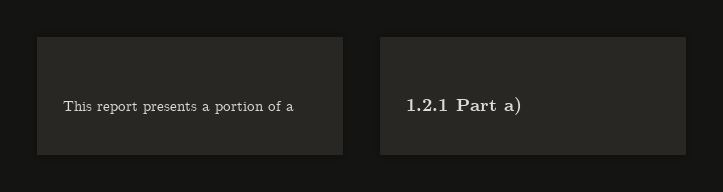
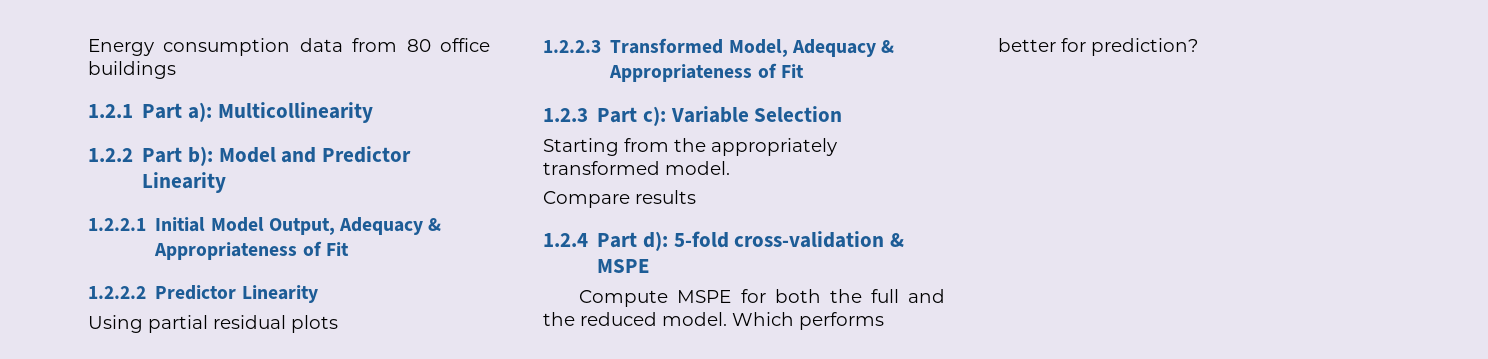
- This report presents a portion of a
- 1.2.1 Part a)
+ Energy consumption data from 80 office buildings
+ 1.2.1 Part a): Multicollinearity
+ 1.2.2 Part b): Model and Predictor Linearity
+ 1.2.2.1 Initial Model Output, Adequacy & Appropriateness of Fit
+ 1.2.2.2 Predictor Linearity
+ Using partial residual plots
+ 1.2.2.3 Transformed Model, Adequacy & Appropriateness of Fit
+ 1.2.3 Part c): Variable Selection
+ Starting from the appropriately transformed model.
+ Compare results
+ 1.2.4 Part d): 5-fold cross-validation & MSPE
+ Compute MSPE for both the full and the reduced model. Which performs better for prediction?

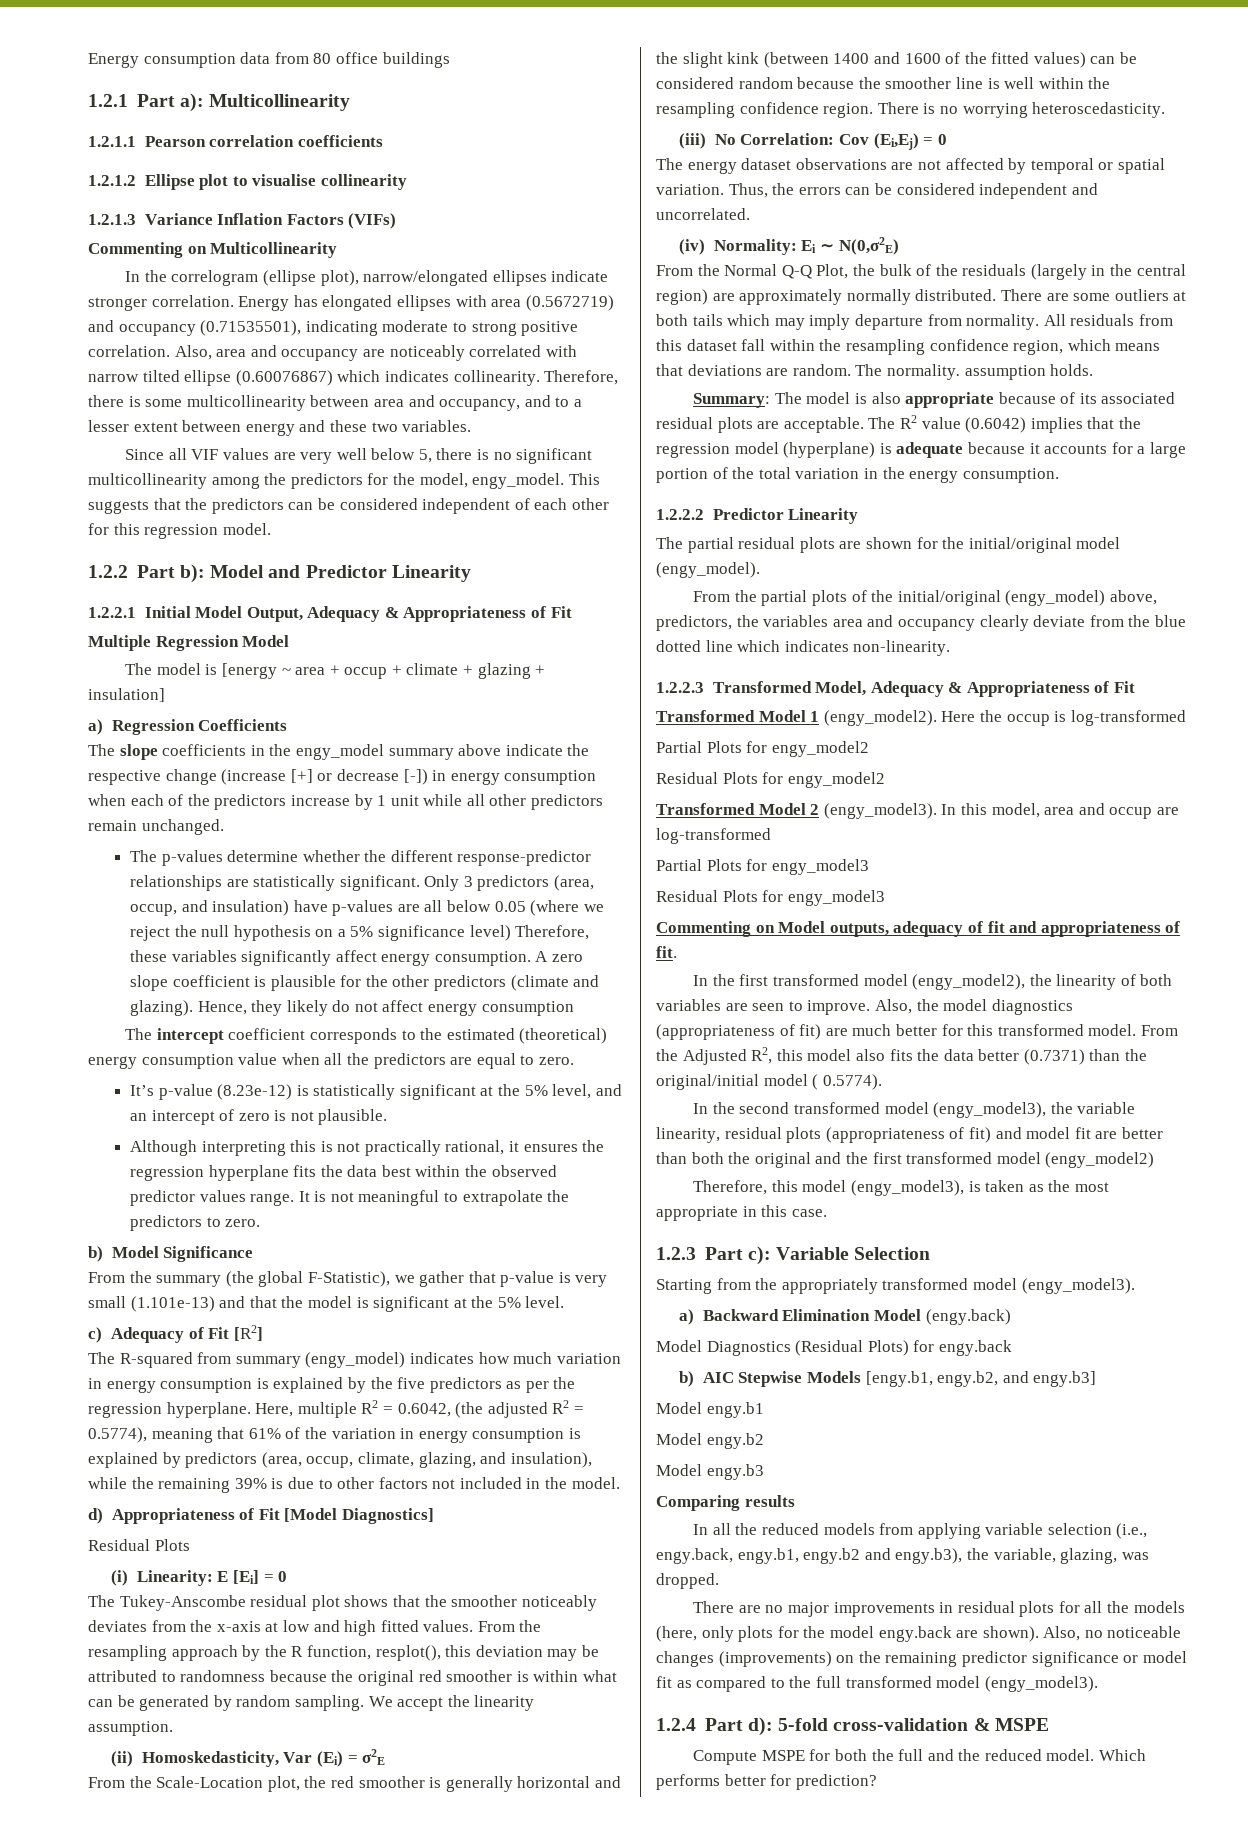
+ 1.2.1.1 Pearson correlation coefficients
+ 1.2.1.2 Ellipse plot to visualise collinearity
+ 1.2.1.3 Variance Inflation Factors (VIFs)
+ Commenting on Multicollinearity
+ In the correlogram (ellipse plot), narrow/elongated ellipses indicate stronger correlation. Energy has elongated ellipses with area (0.5672719) and occupancy (0.71535501), indicating moderate to strong positive correlation. Also, area and occupancy are noticeably correlated with narrow tilted ellipse (0.60076867) which indicates collinearity. Therefore, there is some multicollinearity between area and occupancy, and to a lesser extent between energy and these two variables.
+ Since all VIF values are very well below 5, there is no significant multicollinearity among the predictors for the model, engy_model. This suggests that the predictors can be considered independent of each other for this regression model.
+ Multiple Regression Model
+ The model is [energy ~ area + occup + climate + glazing + insulation]
+ a) Regression Coefficients
+ The slope coefficients in the engy_model summary above indicate the respective change (increase [+] or decrease [-]) in energy consumption when each of the predictors increase by 1 unit while all other predictors remain unchanged.
+ The p-values determine whether the different response-predictor relationships are statistically significant. Only 3 predictors (area, occup, and insulation) have p-values are all below 0.05 (where we reject the null hypothesis on a 5% significance level) Therefore, these variables significantly affect energy consumption. A zero slope coefficient is plausible for the other predictors (climate and glazing). Hence, they likely do not affect energy consumption
+ The intercept coefficient corresponds to the estimated (theoretical) energy consumption value when all the predictors are equal to zero.
+ It’s p-value (8.23e-12) is statistically significant at the 5% level, and an intercept of zero is not plausible.
+ Although interpreting this is not practically rational, it ensures the regression hyperplane fits the data best within the observed predictor values range. It is not meaningful to extrapolate the predictors to zero.
+ b) Model Significance
+ From the summary (the global F-Statistic), we gather that p-value is very small (1.101e-13) and that the model is significant at the 5% level.
+ c) Adequacy of Fit [R2]
+ The R-squared from summary (engy_model) indicates how much variation in energy consumption is explained by the five predictors as per the regression hyperplane. Here, multiple R2 = 0.6042, (the adjusted R2 = 0.5774), meaning that 61% of the variation in energy consumption is explained by predictors (area, occup, climate, glazing, and insulation), while the remaining 39% is due to other factors not included in the model.
+ d) Appropriateness of Fit [Model Diagnostics]
+ Residual Plots
+ (i) Linearity: E [Ei] = 0
+ The Tukey-Anscombe residual plot shows that the smoother noticeably deviates from the x-axis at low and high fitted values. From the resampling approach by the R function, resplot(), this deviation may be attributed to randomness because the original red smoother is within what can be generated by random sampling. We accept the linearity assumption.
+ (ii) Homoskedasticity, Var (Ei) = σ2E
+ From the Scale-Location plot, the red smoother is generally horizontal and the slight kink (between 1400 and 1600 of the fitted values) can be considered random because the smoother line is well within the resampling confidence region. There is no worrying heteroscedasticity.
+ (iii) No Correlation: Cov (Ei,Ej) = 0
+ The energy dataset observations are not affected by temporal or spatial variation. Thus, the errors can be considered independent and uncorrelated.
+ (iv) Normality: Ei ∼ N(0,σ2E)
+ From the Normal Q-Q Plot, the bulk of the residuals (largely in the central region) are approximately normally distributed. There are some outliers at both tails which may imply departure from normality. All residuals from this dataset fall within the resampling confidence region, which means that deviations are random. The normality. assumption holds.
+ Summary: The model is also appropriate because of its associated residual plots are acceptable. The R2 value (0.6042) implies that the regression model (hyperplane) is adequate because it accounts for a large portion of the total variation in the energy consumption.
- Using partial residual plots
+ The partial residual plots are shown for the initial/original model (engy_model).
+ From the partial plots of the initial/original (engy_model) above, predictors, the variables area and occupancy clearly deviate from the blue dotted line which indicates non-linearity.
+ Transformed Model 1 (engy_model2). Here the occup is log-transformed
+ Partial Plots for engy_model2
+ Residual Plots for engy_model2
+ Transformed Model 2 (engy_model3). In this model, area and occup are log-transformed
+ Partial Plots for engy_model3
+ Residual Plots for engy_model3
+ Commenting on Model outputs, adequacy of fit and appropriateness of fit.
+ In the first transformed model (engy_model2), the linearity of both variables are seen to improve. Also, the model diagnostics (appropriateness of fit) are much better for this transformed model. From the Adjusted R2, this model also fits the data better (0.7371) than the original/initial model ( 0.5774).
+ In the second transformed model (engy_model3), the variable linearity, residual plots (appropriateness of fit) and model fit are better than both the original and the first transformed model (engy_model2)
+ Therefore, this model (engy_model3), is taken as the most appropriate in this case.
- Starting from the appropriately transformed model.
- Compare results
+ Starting from the appropriately transformed model (engy_model3).
+ a) Backward Elimination Model (engy.back)
+ Model Diagnostics (Residual Plots) for engy.back
+ b) AIC Stepwise Models [engy.b1, engy.b2, and engy.b3]
+ Model engy.b1
+ Model engy.b2
+ Model engy.b3
+ Comparing results
+ In all the reduced models from applying variable selection (i.e., engy.back, engy.b1, engy.b2 and engy.b3), the variable, glazing, was dropped.
+ There are no major improvements in residual plots for all the models (here, only plots for the model engy.back are shown). Also, no noticeable changes (improvements) on the remaining predictor significance or model fit as compared to the full transformed model (engy_model3).

